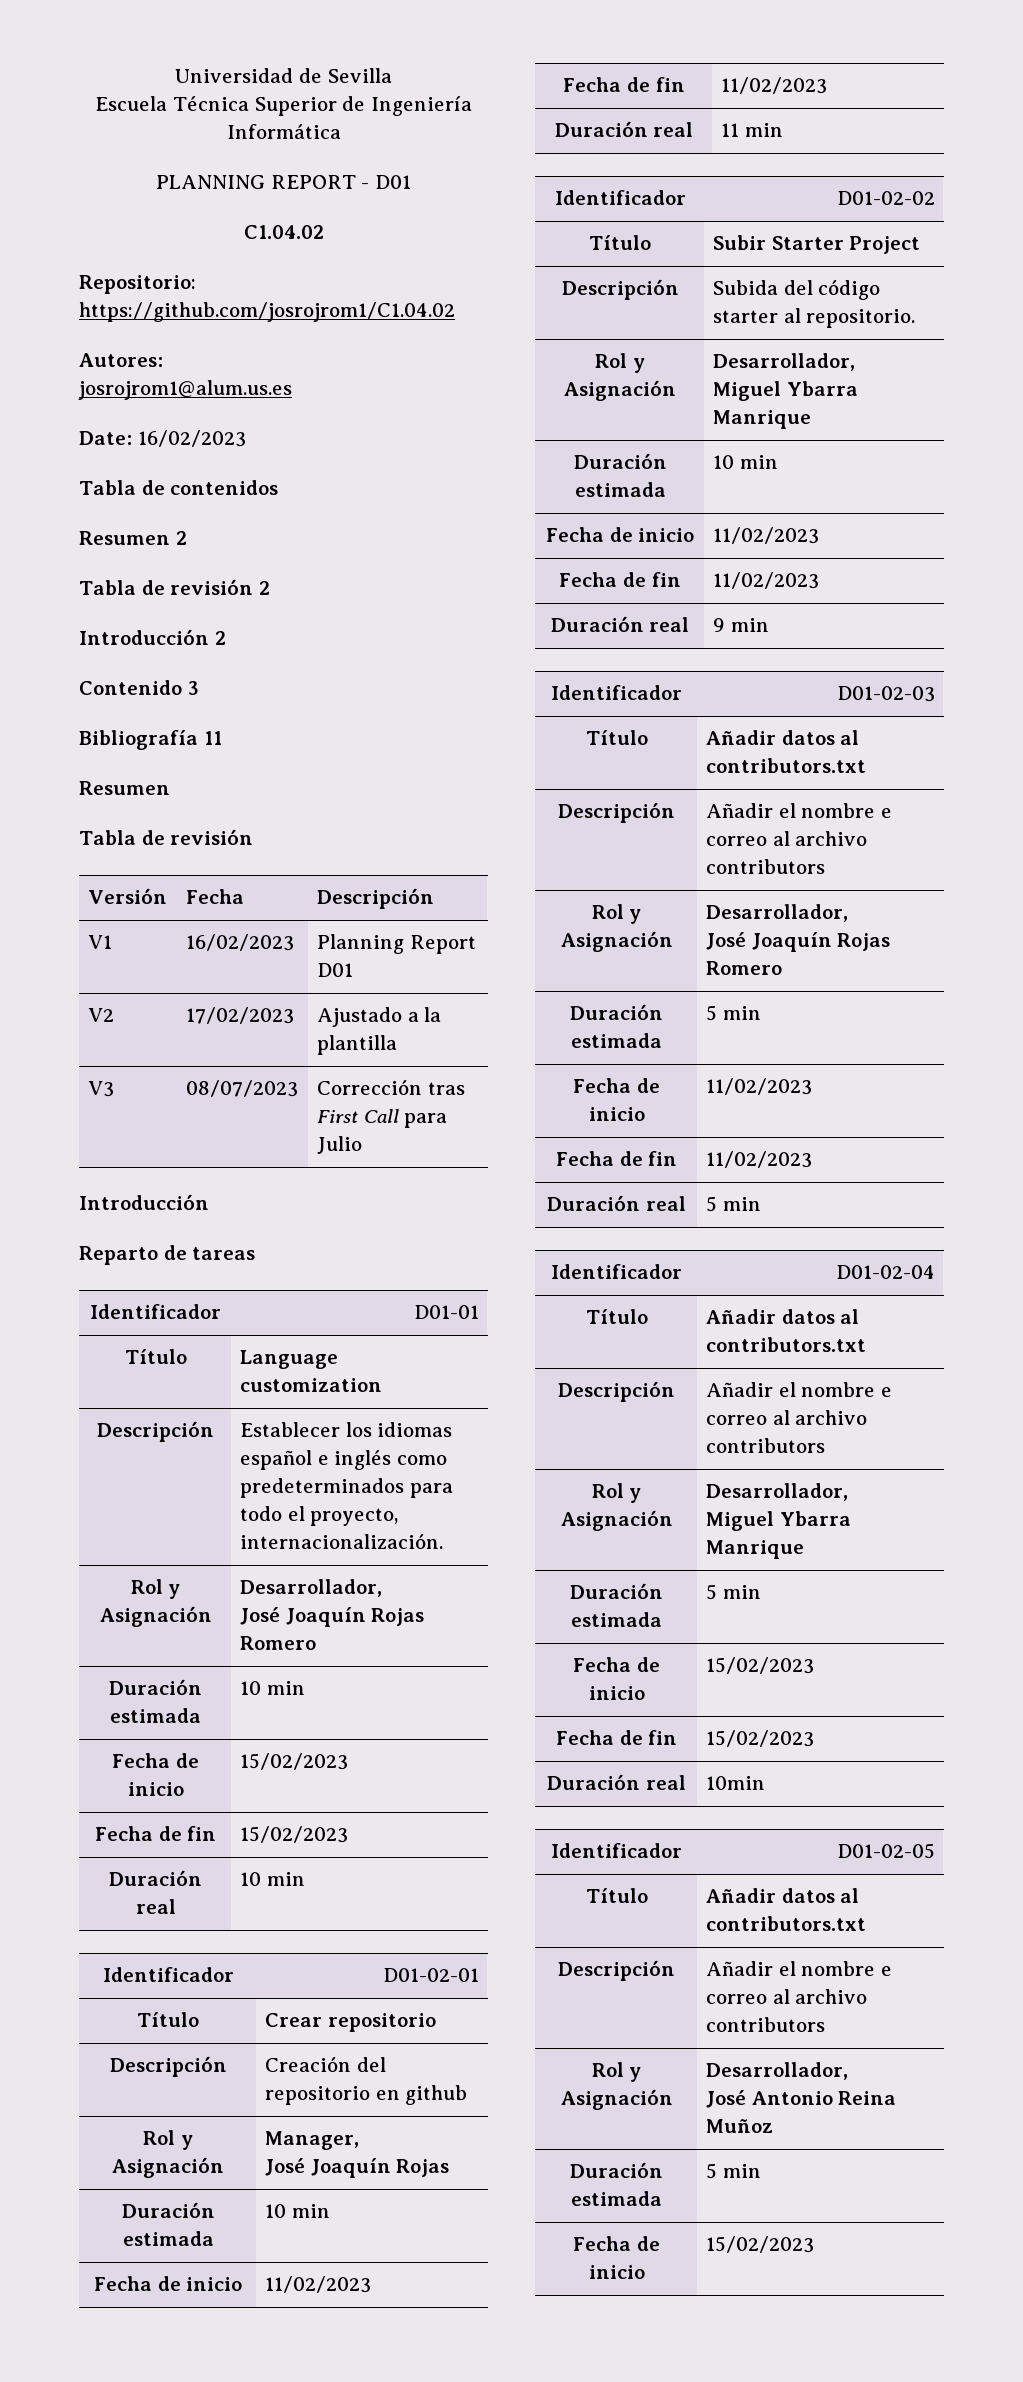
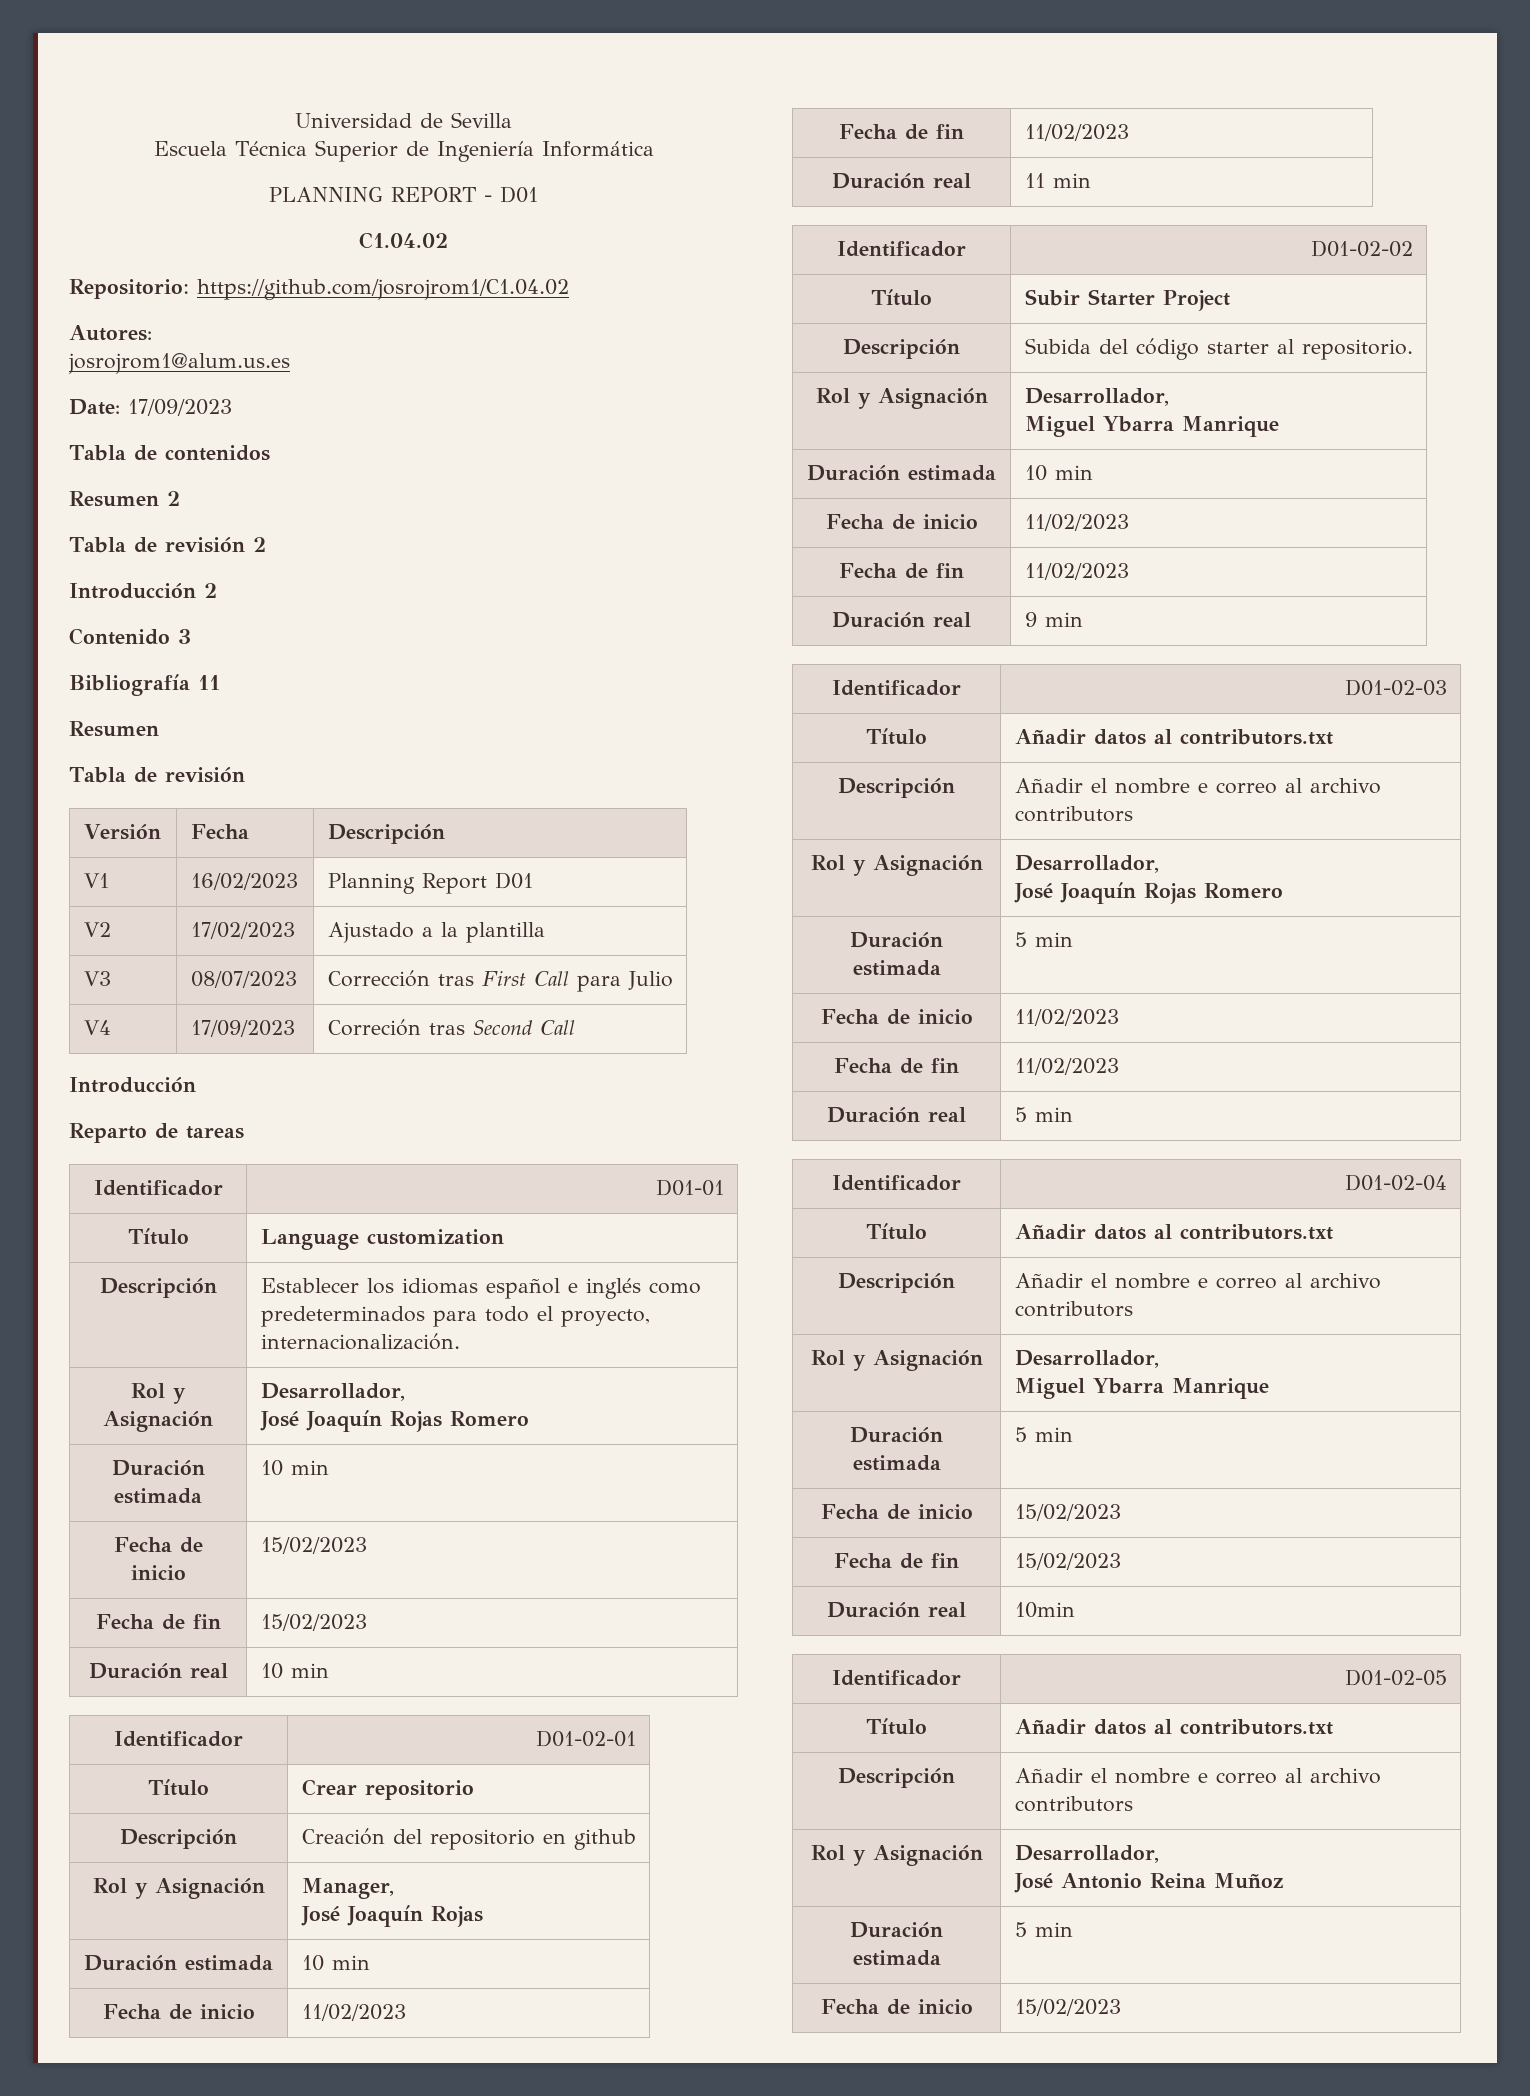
- Date: 16/02/2023
+ Date: 17/09/2023
+ V4 | 17/09/2023 | Correción tras Second Call

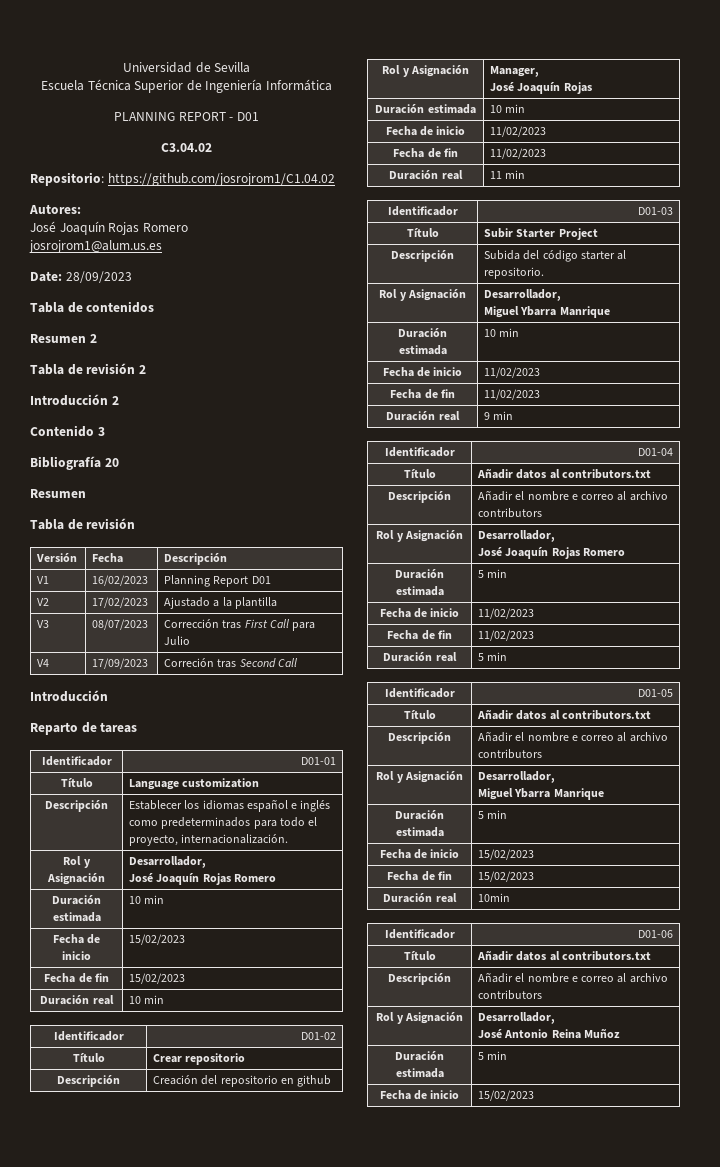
- C1.04.02
+ C3.04.02
  Autores:
+ José Joaquín Rojas Romero
- Date: 17/09/2023
+ Date: 28/09/2023
- Bibliografía 11
+ Bibliografía 20
- Identificador | D01-02-01
+ Identificador | D01-02
- Identificador | D01-02-02
+ Identificador | D01-03
- Identificador | D01-02-03
+ Identificador | D01-04
- Identificador | D01-02-04
+ Identificador | D01-05
- Identificador | D01-02-05
+ Identificador | D01-06

